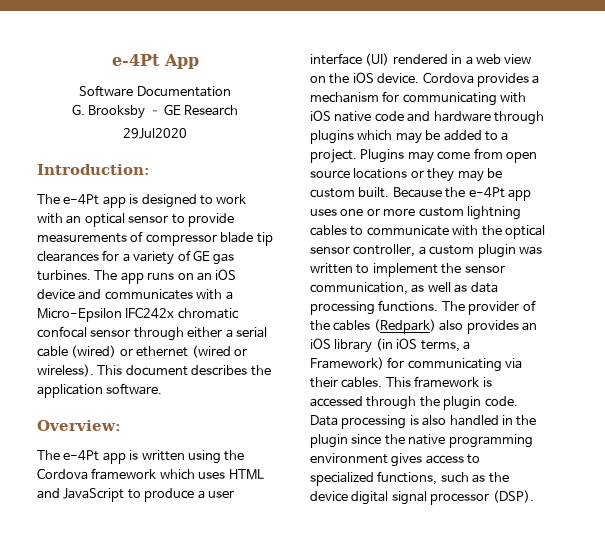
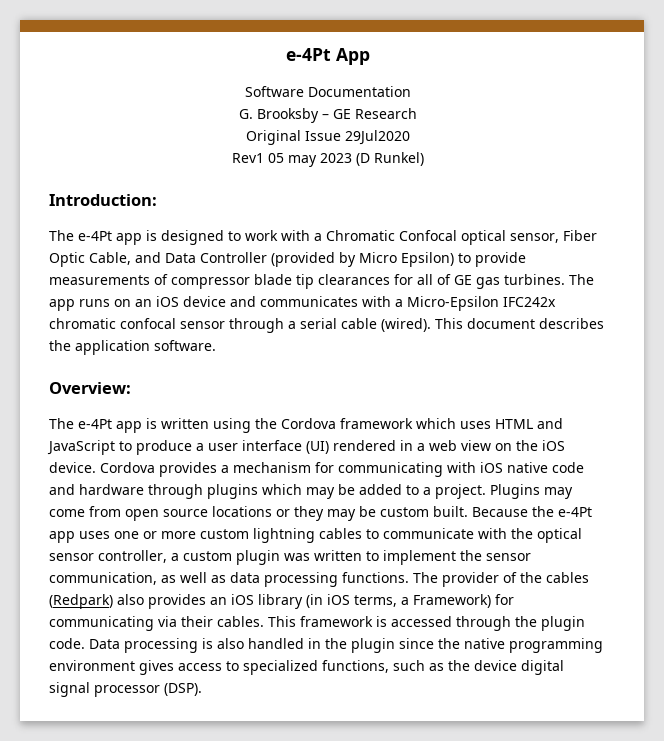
- 29Jul2020
+ Original Issue 29Jul2020
+ Rev1 05 may 2023 (D Runkel)
- The e-4Pt app is designed to work with an optical sensor to provide measurements of compressor blade tip clearances for a variety of GE gas turbines.
+ The e-4Pt app is designed to work with a Chromatic Confocal optical sensor, Fiber Optic Cable, and Data Controller (provided by Micro Epsilon) to provide measurements of compressor blade tip clearances for all of GE gas turbines.
- The app runs on an iOS device and communicates with a Micro-Epsilon IFC242x chromatic confocal sensor through either a serial cable (wired) or ethernet (wired or wireless).
+ The app runs on an iOS device and communicates with a Micro-Epsilon IFC242x chromatic confocal sensor through a serial cable (wired).

